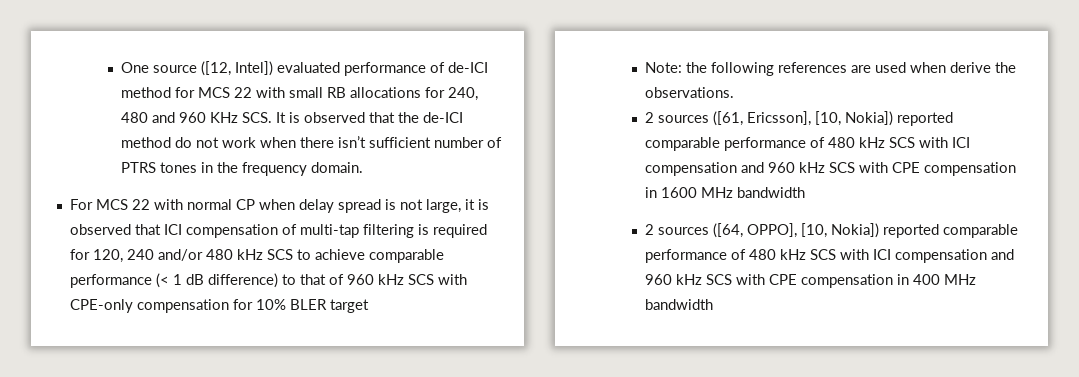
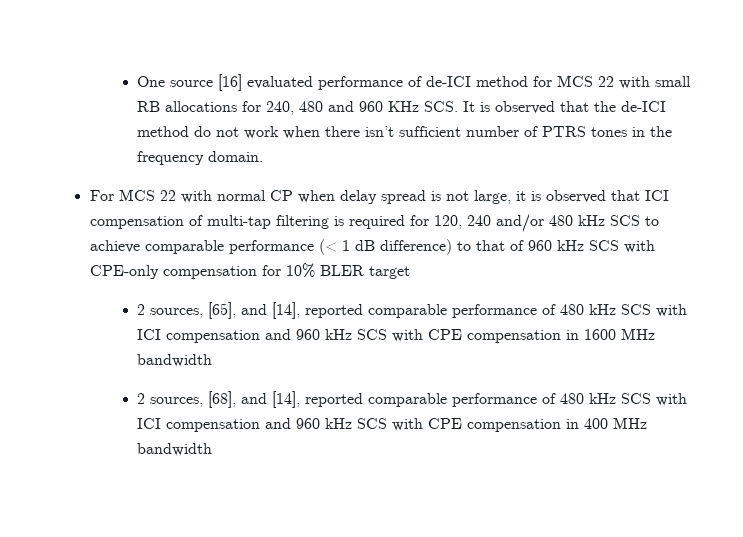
- One source ([12, Intel]) evaluated performance of de-ICI method for MCS 22 with small RB allocations for 240, 480 and 960 KHz SCS. It is observed that the de-ICI method do not work when there isn’t sufficient number of PTRS tones in the frequency domain.
+ One source [16] evaluated performance of de-ICI method for MCS 22 with small RB allocations for 240, 480 and 960 KHz SCS. It is observed that the de-ICI method do not work when there isn’t sufficient number of PTRS tones in the frequency domain.
- Note: the following references are used when derive the observations.
- 2 sources ([61, Ericsson], [10, Nokia]) reported comparable performance of 480 kHz SCS with ICI compensation and 960 kHz SCS with CPE compensation in 1600 MHz bandwidth
+ 2 sources, [65], and [14], reported comparable performance of 480 kHz SCS with ICI compensation and 960 kHz SCS with CPE compensation in 1600 MHz bandwidth
- 2 sources ([64, OPPO], [10, Nokia]) reported comparable performance of 480 kHz SCS with ICI compensation and 960 kHz SCS with CPE compensation in 400 MHz bandwidth
+ 2 sources, [68], and [14], reported comparable performance of 480 kHz SCS with ICI compensation and 960 kHz SCS with CPE compensation in 400 MHz bandwidth

